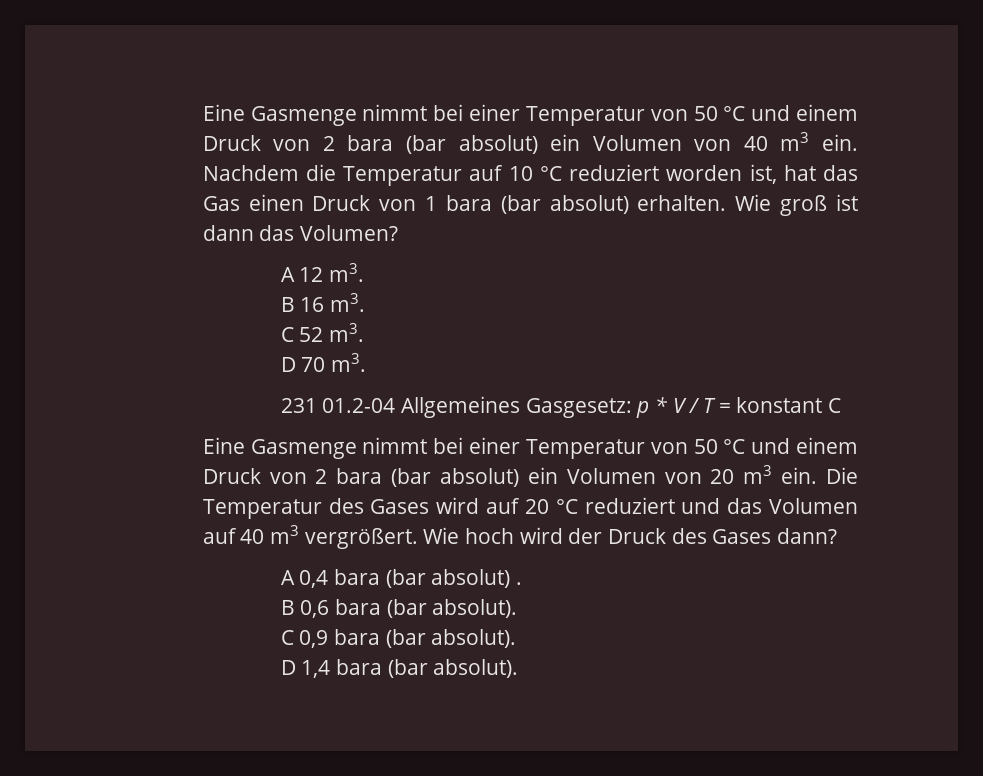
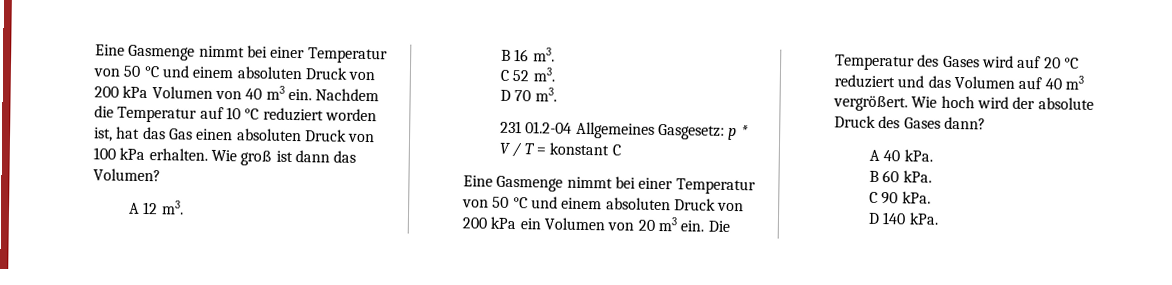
- Eine Gasmenge nimmt bei einer Temperatur von 50 °C und einem Druck von 2 bara (bar absolut) ein Volumen von 40 m3 ein.
+ Eine Gasmenge nimmt bei einer Temperatur von 50 °C und einem absoluten Druck von 200 kPa Volumen von 40 m3 ein.
- Nachdem die Temperatur auf 10 °C reduziert worden ist, hat das Gas einen Druck von 1 bara (bar absolut) erhalten.
+ Nachdem die Temperatur auf 10 °C reduziert worden ist, hat das Gas einen absoluten Druck von 100 kPa erhalten.
- Eine Gasmenge nimmt bei einer Temperatur von 50 °C und einem Druck von 2 bara (bar absolut) ein Volumen von 20 m3 ein.
+ Eine Gasmenge nimmt bei einer Temperatur von 50 °C und einem absoluten Druck von 200 kPa ein Volumen von 20 m3 ein.
- Wie hoch wird der Druck des Gases dann?
+ Wie hoch wird der absolute Druck des Gases dann?
- A 0,4 bara (bar absolut) .
- B 0,6 bara (bar absolut).
- C 0,9 bara (bar absolut).
- D 1,4 bara (bar absolut).
+ A 40 kPa.
+ B 60 kPa.
+ C 90 kPa.
+ D 140 kPa.

